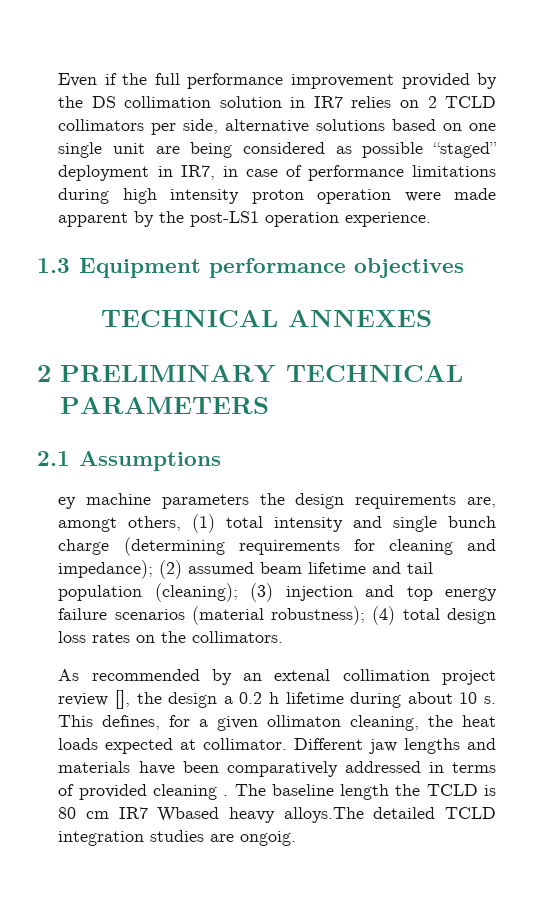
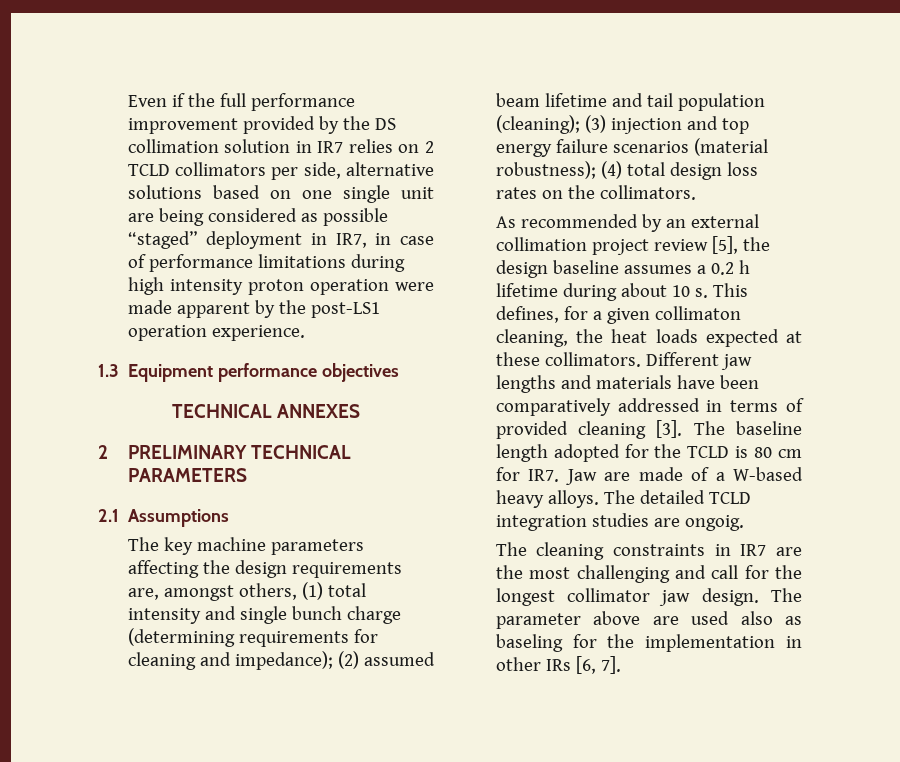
- ey machine parameters the design requirements are, amongt others, (1) total intensity and single bunch charge (determining requirements for cleaning and impedance); (2) assumed beam lifetime and tail population (cleaning); (3) injection and top energy failure scenarios (material robustness); (4) total design loss rates on the collimators.
+ The key machine parameters affecting the design requirements are, amongst others, (1) total intensity and single bunch charge (determining requirements for cleaning and impedance); (2) assumed beam lifetime and tail population (cleaning); (3) injection and top energy failure scenarios (material robustness); (4) total design loss rates on the collimators.
- As recommended by an extenal collimation project review [], the design a 0.2 h lifetime during about 10 s.
+ As recommended by an external collimation project review [5], the design baseline assumes a 0.2 h lifetime during about 10 s.
- This defines, for a given ollimaton cleaning, the heat loads expected at collimator.
+ This defines, for a given collimaton cleaning, the heat loads expected at these collimators.
- Different jaw lengths and materials have been comparatively addressed in terms of provided cleaning .
+ Different jaw lengths and materials have been comparatively addressed in terms of provided cleaning [3].
- The baseline length the TCLD is 80 cm IR7 Wbased heavy alloys.The detailed TCLD integration studies are ongoig.
+ The baseline length adopted for the TCLD is 80 cm for IR7. Jaw are made of a W-based heavy alloys. The detailed TCLD integration studies are ongoig.
+ The cleaning constraints in IR7 are the most challenging and call for the longest collimator jaw design. The parameter above are used also as baseling for the implementation in other IRs [6, 7].

